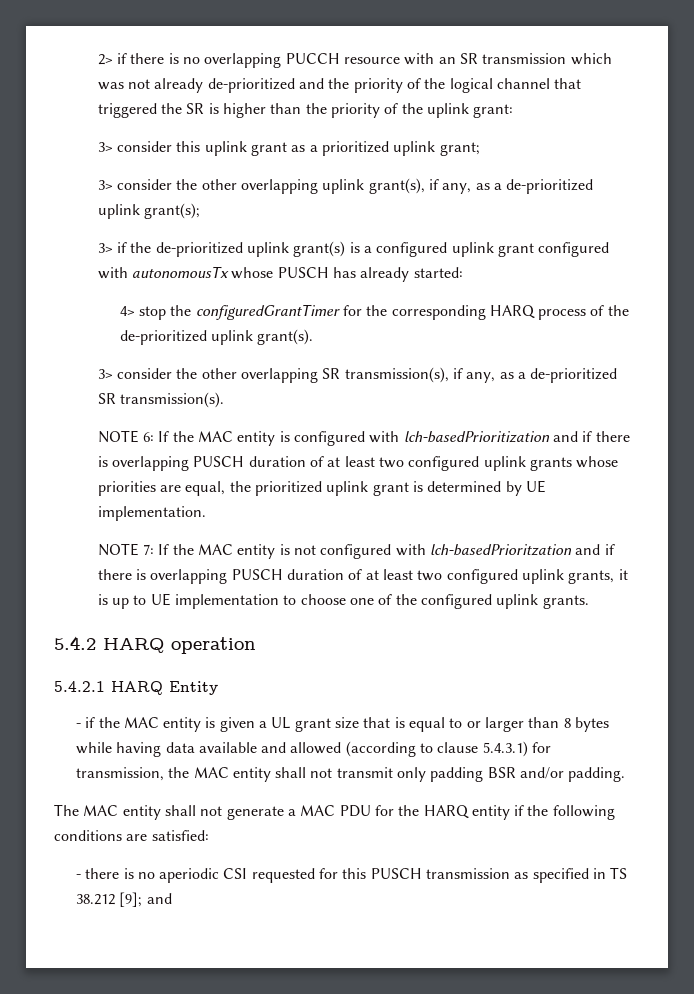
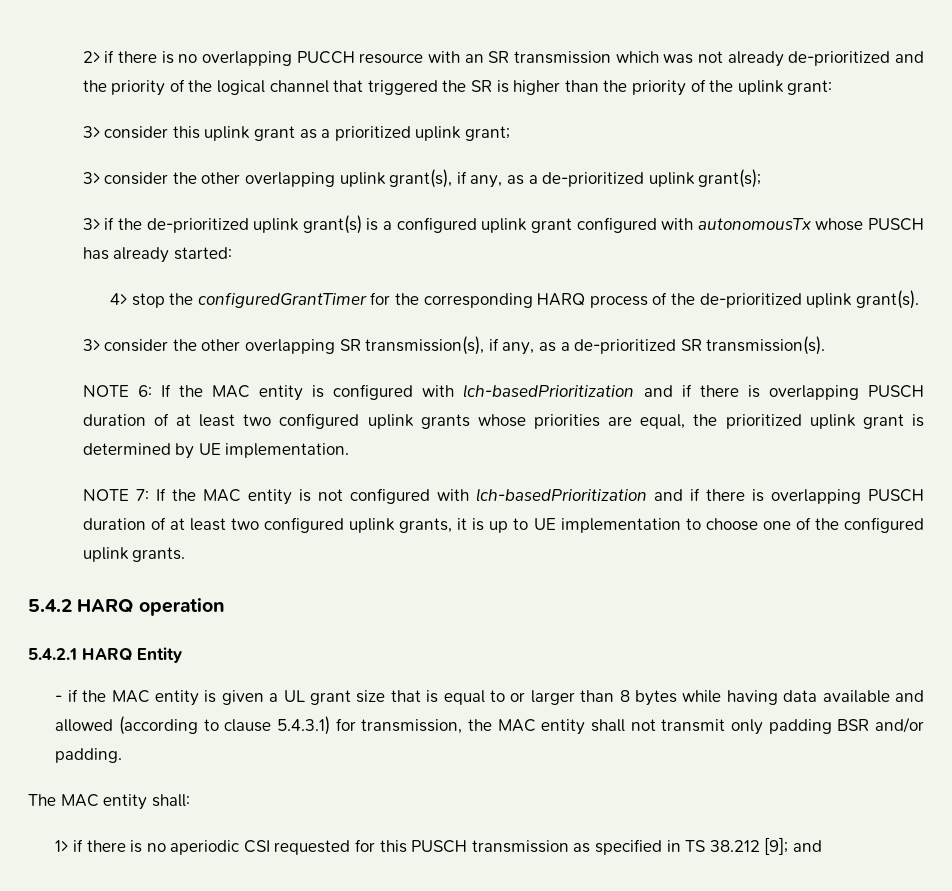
- NOTE 7: If the MAC entity is not configured with lch-basedPrioritzation and if there is overlapping PUSCH duration of at least two configured uplink grants, it is up to UE implementation to choose one of the configured uplink grants.
+ NOTE 7: If the MAC entity is not configured with lch-basedPrioritization and if there is overlapping PUSCH duration of at least two configured uplink grants, it is up to UE implementation to choose one of the configured uplink grants.
- The MAC entity shall not generate a MAC PDU for the HARQ entity if the following conditions are satisfied:
- - there is no aperiodic CSI requested for this PUSCH transmission as specified in TS 38.212 [9]; and
+ The MAC entity shall:
+ 1> if there is no aperiodic CSI requested for this PUSCH transmission as specified in TS 38.212 [9]; and

